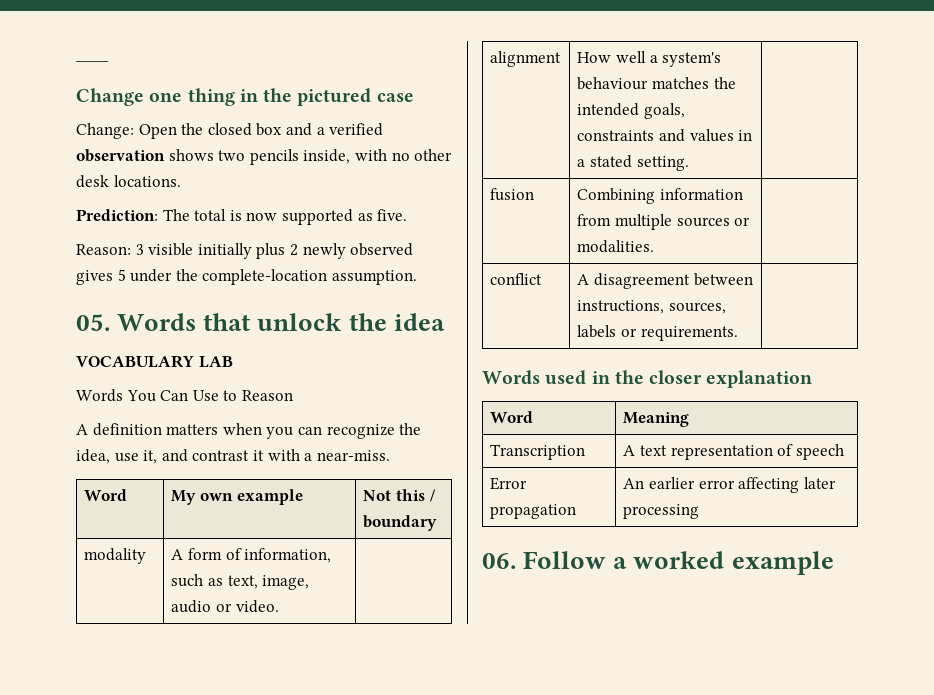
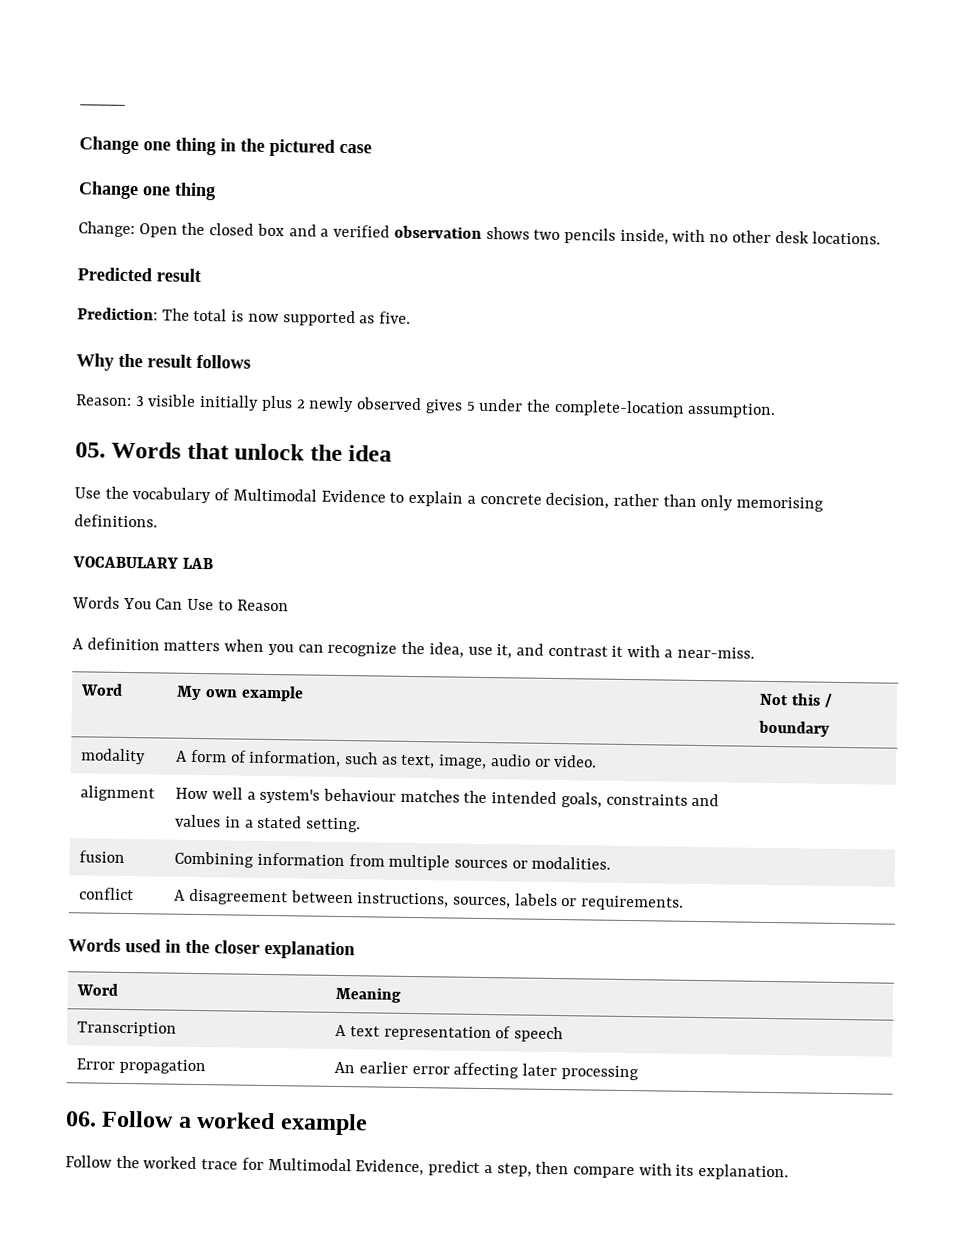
  Change one thing in the pictured case
+ Change one thing
+ Predicted result
+ Why the result follows
+ Use the vocabulary of Multimodal Evidence to explain a concrete decision, rather than only memorising definitions.
+ Follow the worked trace for Multimodal Evidence, predict a step, then compare with its explanation.

